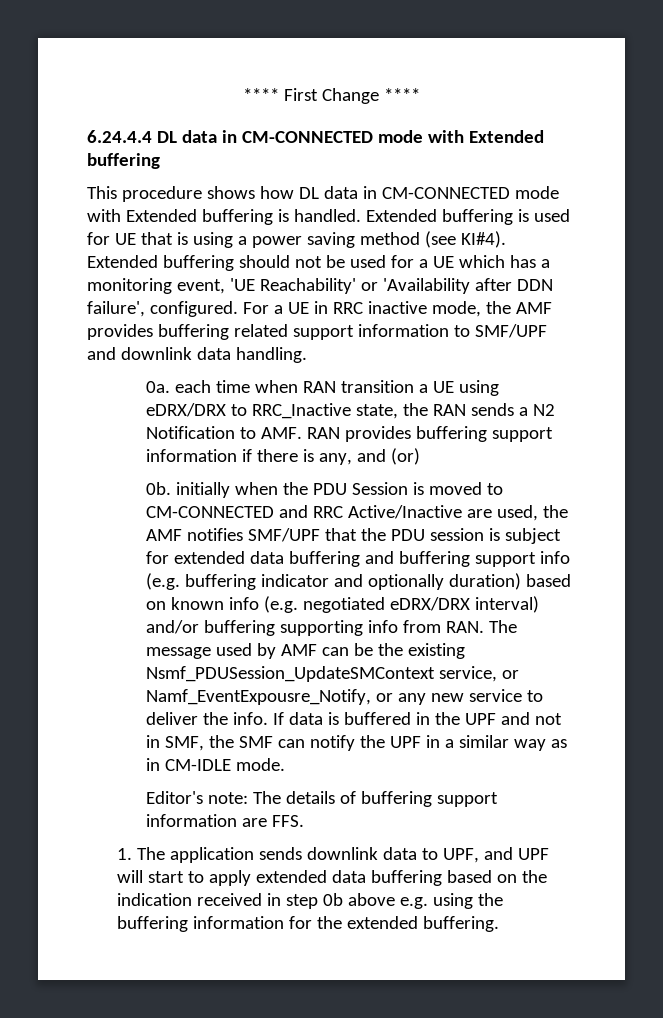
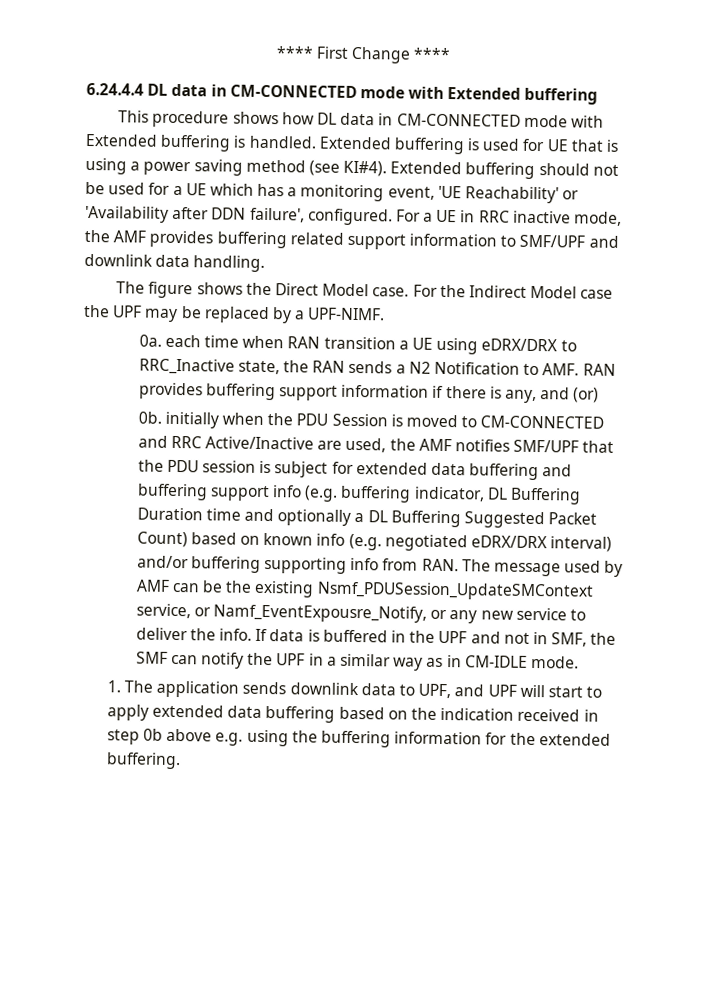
+ The figure shows the Direct Model case. For the Indirect Model case the UPF may be replaced by a UPF-NIMF.
- 0b. initially when the PDU Session is moved to CM-CONNECTED and RRC Active/Inactive are used, the AMF notifies SMF/UPF that the PDU session is subject for extended data buffering and buffering support info (e.g. buffering indicator and optionally duration) based on known info (e.g. negotiated eDRX/DRX interval) and/or buffering supporting info from RAN. The message used by AMF can be the existing Nsmf_PDUSession_UpdateSMContext service, or Namf_EventExpousre_Notify, or any new service to deliver the info.
+ 0b. initially when the PDU Session is moved to CM-CONNECTED and RRC Active/Inactive are used, the AMF notifies SMF/UPF that the PDU session is subject for extended data buffering and buffering support info (e.g. buffering indicator, DL Buffering Duration time and optionally a DL Buffering Suggested Packet Count) based on known info (e.g. negotiated eDRX/DRX interval) and/or buffering supporting info from RAN. The message used by AMF can be the existing Nsmf_PDUSession_UpdateSMContext service, or Namf_EventExpousre_Notify, or any new service to deliver the info.
- Editor's note: The details of buffering support information are FFS.

